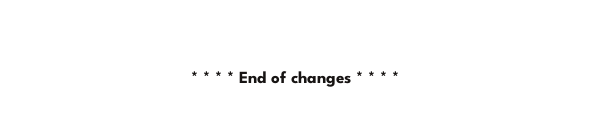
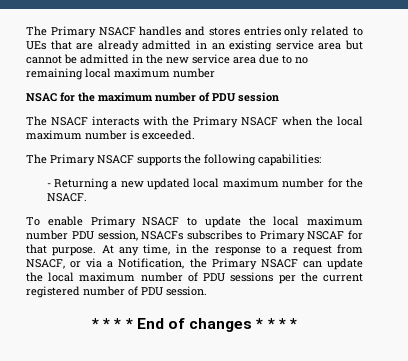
+ The Primary NSACF handles and stores entries only related to UEs that are already admitted in an existing service area but cannot be admitted in the new service area due to no remaining local maximum number
+ NSAC for the maximum number of PDU session
+ The NSACF interacts with the Primary NSACF when the local maximum number is exceeded.
+ The Primary NSACF supports the following capabilities:
+ - Returning a new updated local maximum number for the NSACF.
+ To enable Primary NSACF to update the local maximum number PDU session, NSACFs subscribes to Primary NSCAF for that purpose. At any time, in the response to a request from NSACF, or via a Notification, the Primary NSACF can update the local maximum number of PDU sessions per the current registered number of PDU session.

